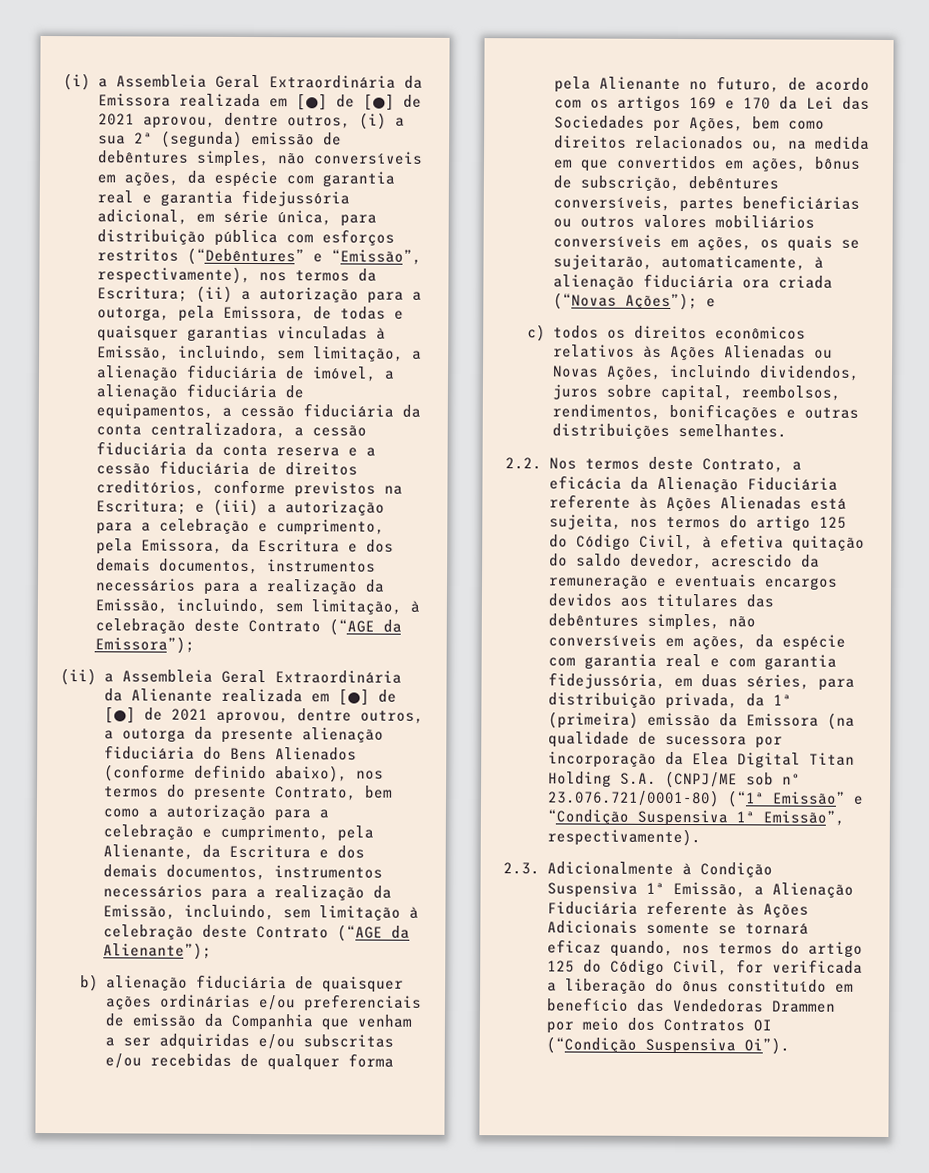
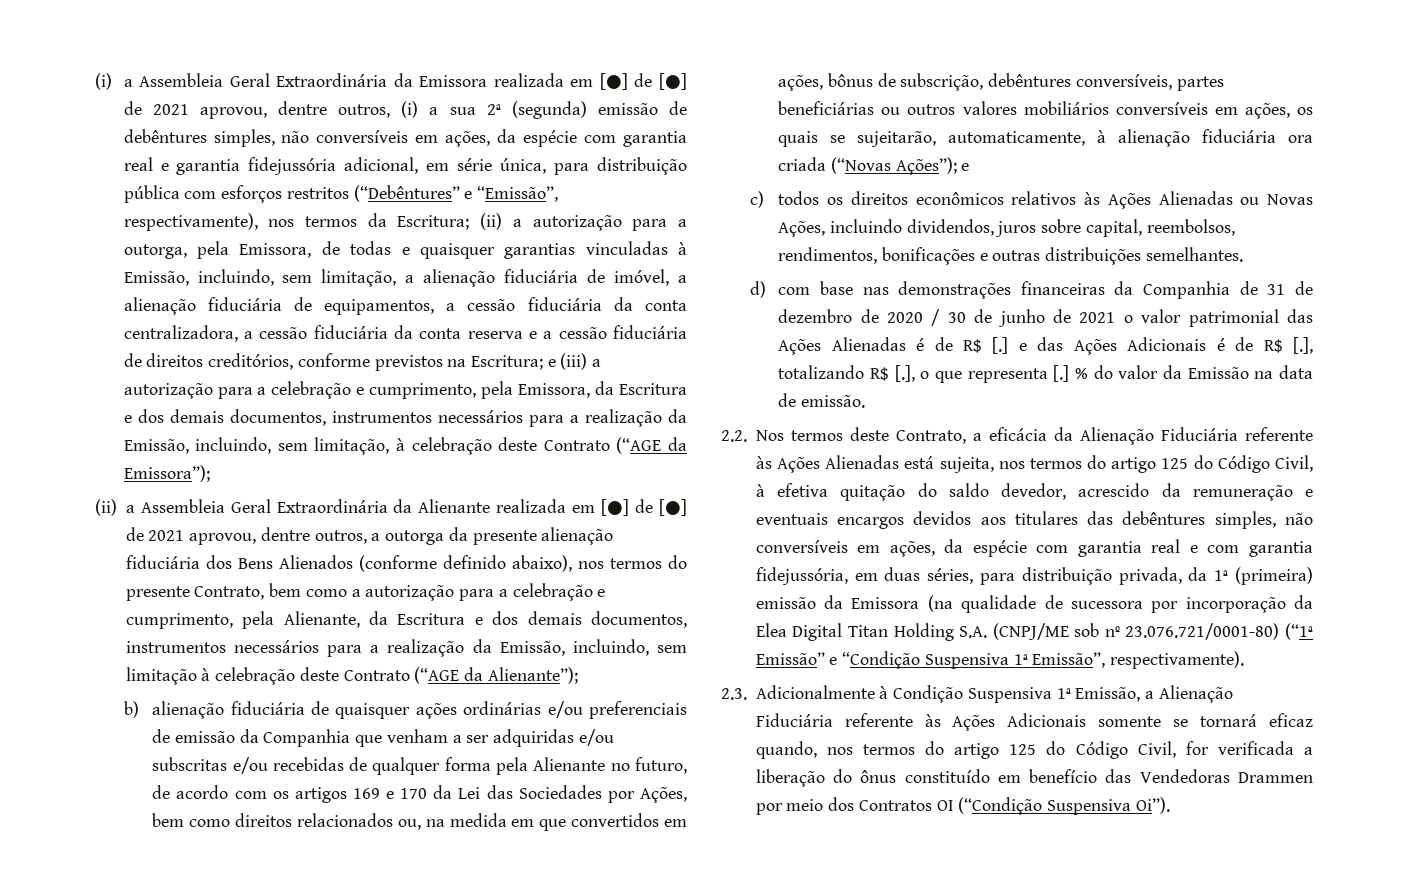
- (ii) a Assembleia Geral Extraordinária da Alienante realizada em [●] de [●] de 2021 aprovou, dentre outros, a outorga da presente alienação fiduciária do Bens Alienados (conforme definido abaixo), nos termos do presente Contrato, bem como a autorização para a celebração e cumprimento, pela Alienante, da Escritura e dos demais documentos, instrumentos necessários para a realização da Emissão, incluindo, sem limitação à celebração deste Contrato (“AGE da Alienante”);
+ (ii) a Assembleia Geral Extraordinária da Alienante realizada em [●] de [●] de 2021 aprovou, dentre outros, a outorga da presente alienação fiduciária dos Bens Alienados (conforme definido abaixo), nos termos do presente Contrato, bem como a autorização para a celebração e cumprimento, pela Alienante, da Escritura e dos demais documentos, instrumentos necessários para a realização da Emissão, incluindo, sem limitação à celebração deste Contrato (“AGE da Alienante”);
+ d) com base nas demonstrações financeiras da Companhia de 31 de dezembro de 2020 / 30 de junho de 2021 o valor patrimonial das Ações Alienadas é de R$ [.] e das Ações Adicionais é de R$ [.], totalizando R$ [.], o que representa [.] % do valor da Emissão na data de emissão.

